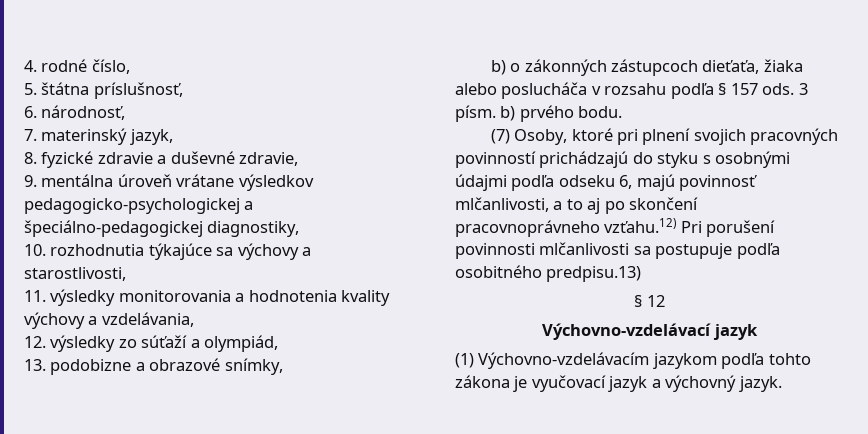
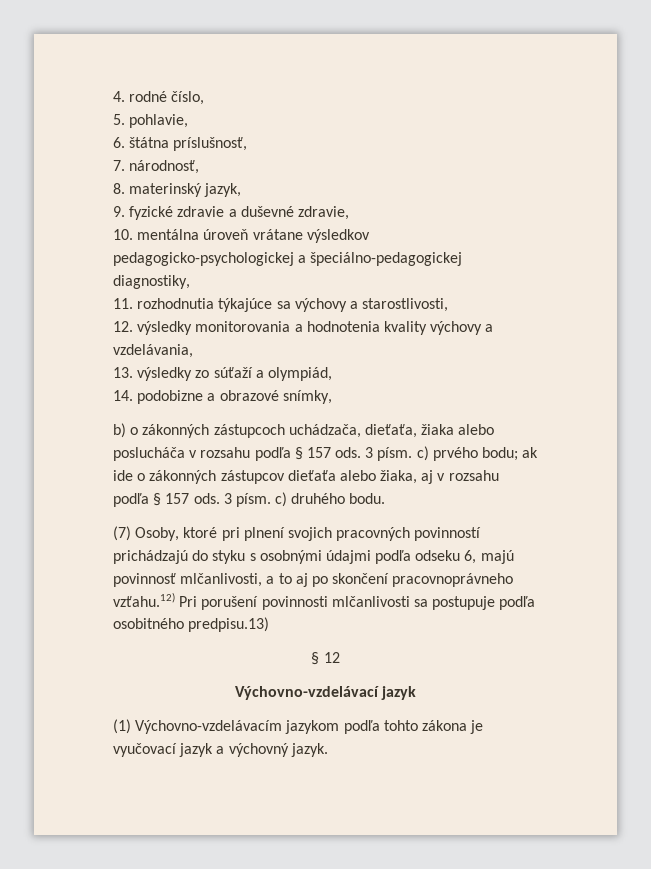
- 5. štátna príslušnosť,
+ 5. pohlavie,
+ 6. štátna príslušnosť,
- 6. národnosť,
+ 7. národnosť,
- 7. materinský jazyk,
+ 8. materinský jazyk,
- 8. fyzické zdravie a duševné zdravie,
+ 9. fyzické zdravie a duševné zdravie,
- 9. mentálna úroveň vrátane výsledkov pedagogicko-psychologickej a špeciálno-pedagogickej diagnostiky,
+ 10. mentálna úroveň vrátane výsledkov pedagogicko-psychologickej a špeciálno-pedagogickej diagnostiky,
- 10. rozhodnutia týkajúce sa výchovy a starostlivosti,
+ 11. rozhodnutia týkajúce sa výchovy a starostlivosti,
- 11. výsledky monitorovania a hodnotenia kvality výchovy a vzdelávania,
+ 12. výsledky monitorovania a hodnotenia kvality výchovy a vzdelávania,
- 12. výsledky zo súťaží a olympiád,
+ 13. výsledky zo súťaží a olympiád,
- 13. podobizne a obrazové snímky,
+ 14. podobizne a obrazové snímky,
- b) o zákonných zástupcoch dieťaťa, žiaka alebo poslucháča v rozsahu podľa § 157 ods.
+ b) o zákonných zástupcoch uchádzača, dieťaťa, žiaka alebo poslucháča v rozsahu podľa § 157 ods.
- 3 písm. b) prvého bodu.
+ 3 písm. c) prvého bodu; ak ide o zákonných zástupcov dieťaťa alebo žiaka, aj v rozsahu podľa § 157 ods. 3 písm. c) druhého bodu.

